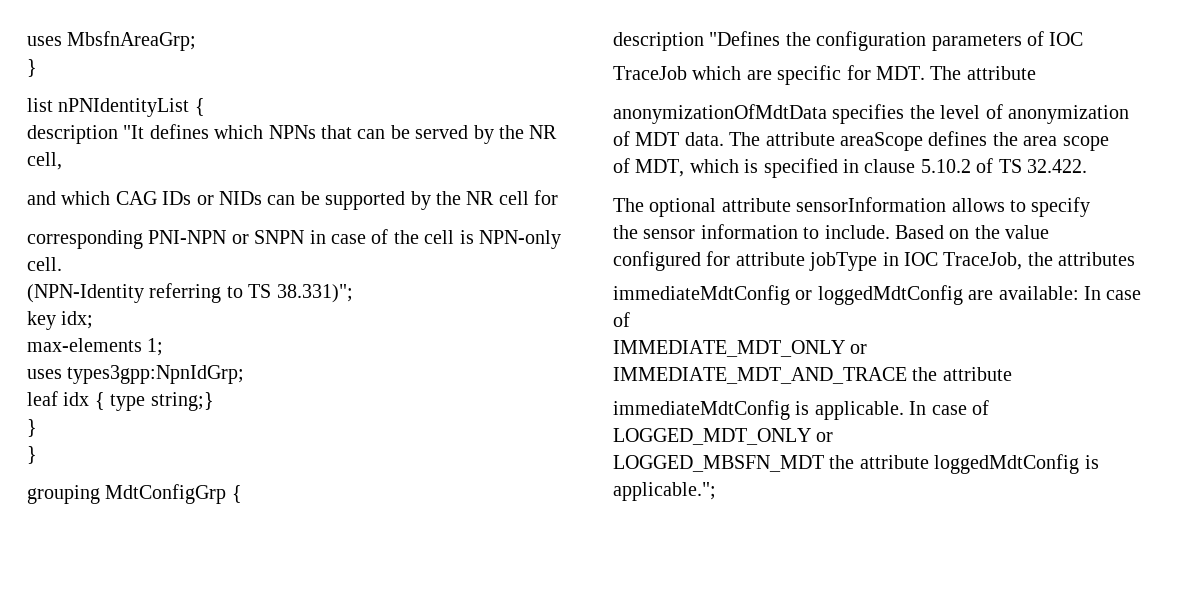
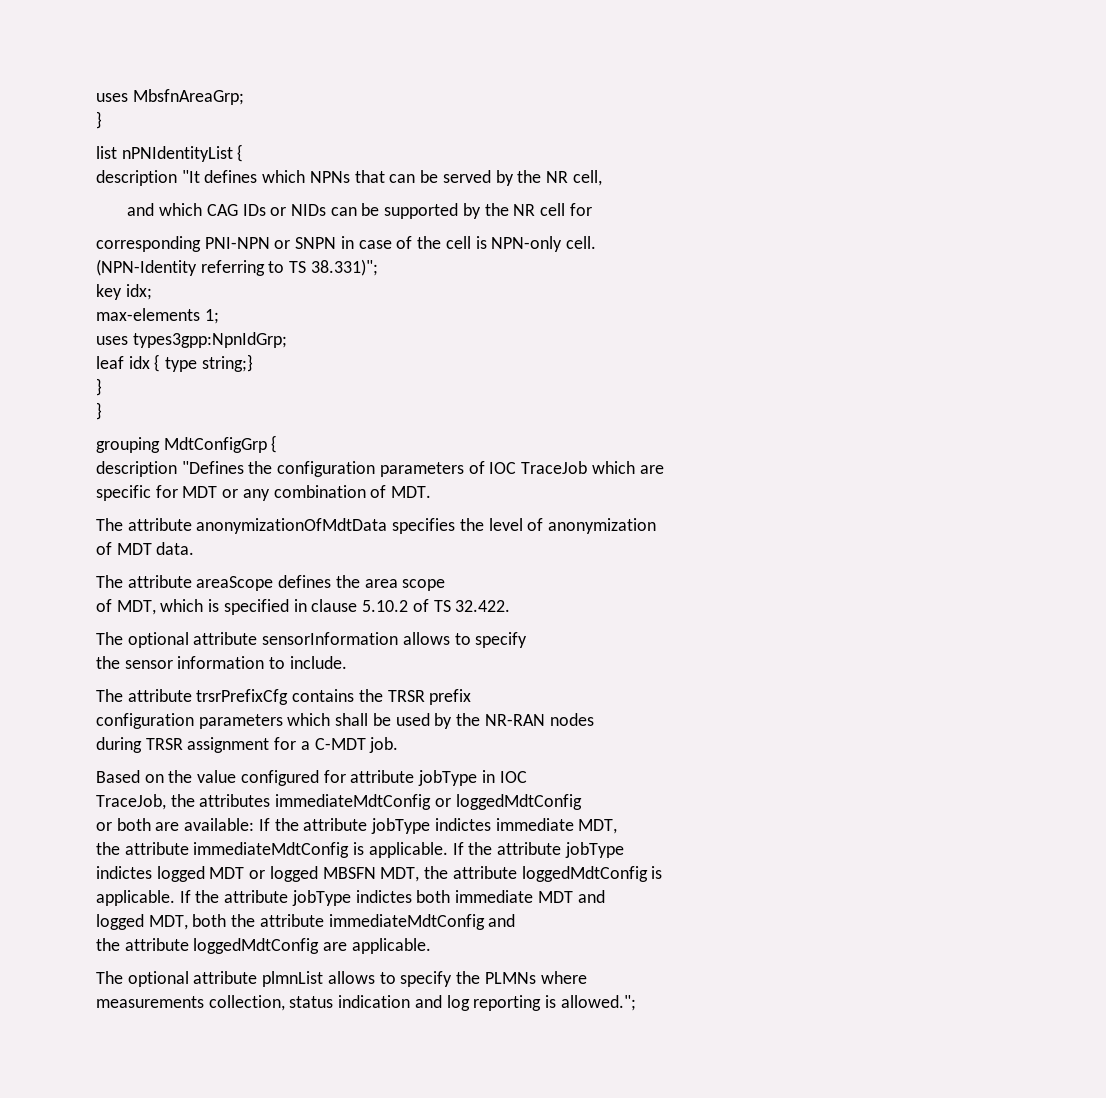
- description "Defines the configuration parameters of IOC
- TraceJob which are specific for MDT. The attribute
- anonymizationOfMdtData specifies the level of anonymization
+ description "Defines the configuration parameters of IOC TraceJob which are
+ specific for MDT or any combination of MDT.
+ The attribute anonymizationOfMdtData specifies the level of anonymization
- of MDT data. The attribute areaScope defines the area scope
+ of MDT data.
+ The attribute areaScope defines the area scope
- the sensor information to include. Based on the value
- configured for attribute jobType in IOC TraceJob, the attributes
- immediateMdtConfig or loggedMdtConfig are available: In case of
- IMMEDIATE_MDT_ONLY or IMMEDIATE_MDT_AND_TRACE the attribute
- immediateMdtConfig is applicable. In case of LOGGED_MDT_ONLY or
- LOGGED_MBSFN_MDT the attribute loggedMdtConfig is applicable.";
+ the sensor information to include.
+ The attribute trsrPrefixCfg contains the TRSR prefix
+ configuration parameters which shall be used by the NR-RAN nodes
+ during TRSR assignment for a C-MDT job.
+ Based on the value configured for attribute jobType in IOC
+ TraceJob, the attributes immediateMdtConfig or loggedMdtConfig
+ or both are available: If the attribute jobType indictes immediate MDT,
+ the attribute immediateMdtConfig is applicable. If the attribute jobType
+ indictes logged MDT or logged MBSFN MDT, the attribute loggedMdtConfig is
+ applicable. If the attribute jobType indictes both immediate MDT and
+ logged MDT, both the attribute immediateMdtConfig and
+ the attribute loggedMdtConfig are applicable.
+ The optional attribute plmnList allows to specify the PLMNs where
+ measurements collection, status indication and log reporting is allowed.";

